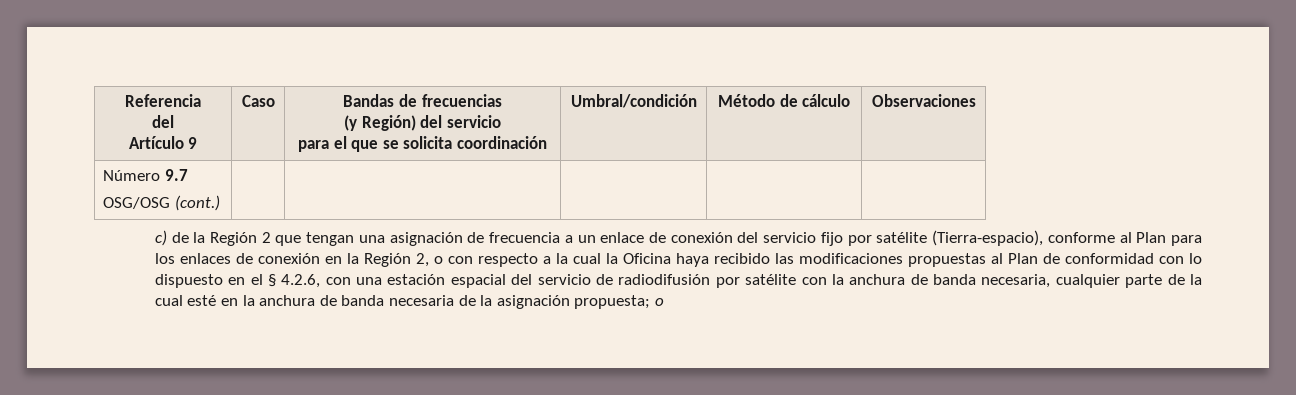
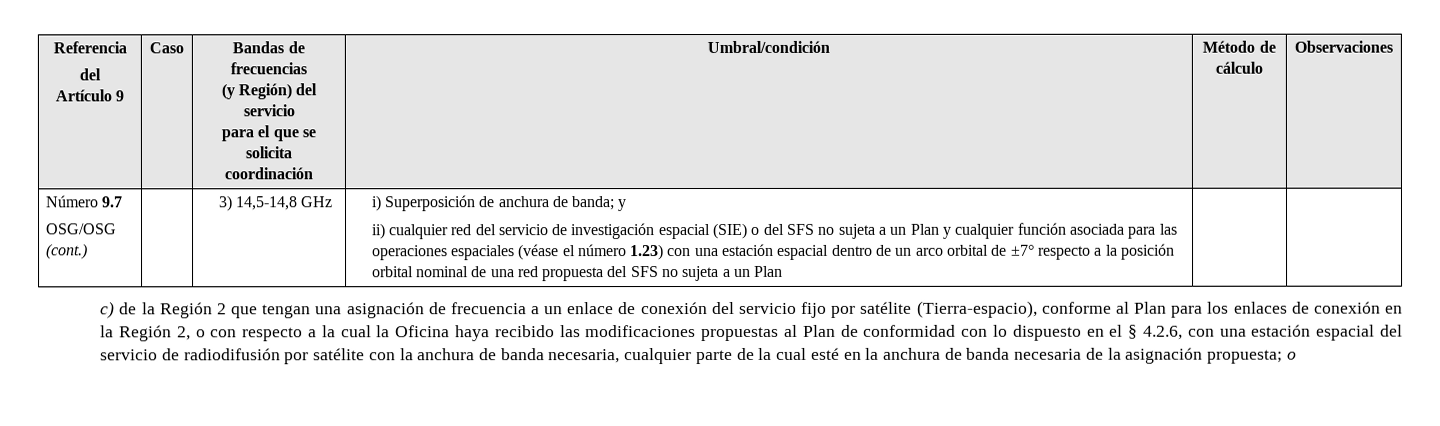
+ 3) 14,5-14,8 GHz | i) Superposición de anchura de banda; y
+ ii) cualquier red del servicio de investigación espacial (SIE) o del SFS no sujeta a un Plan y cualquier función asociada para las operaciones espaciales (véase el número 1.23) con una estación espacial dentro de un arco orbital de ±7° respecto a la posición orbital nominal de una red propuesta del SFS no sujeta a un Plan

